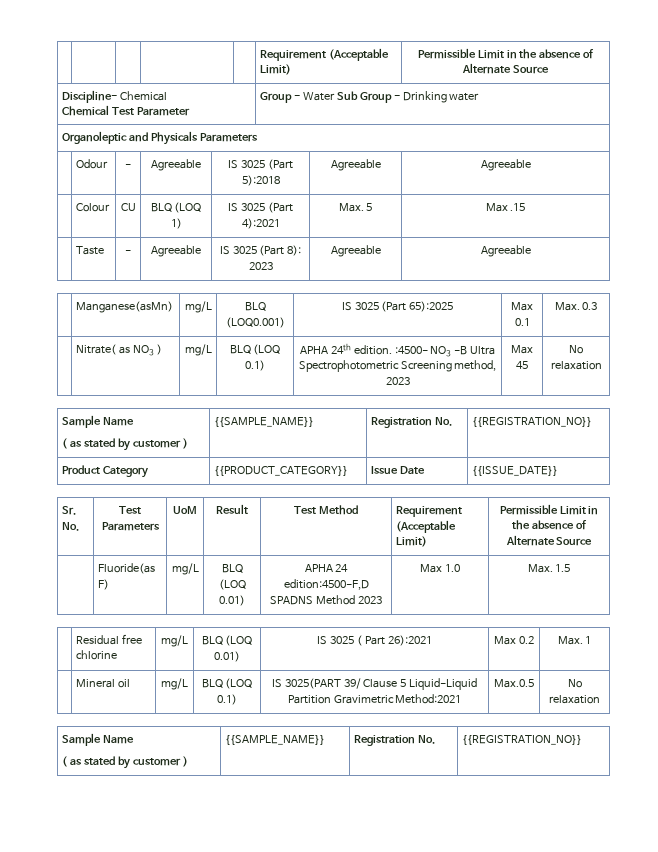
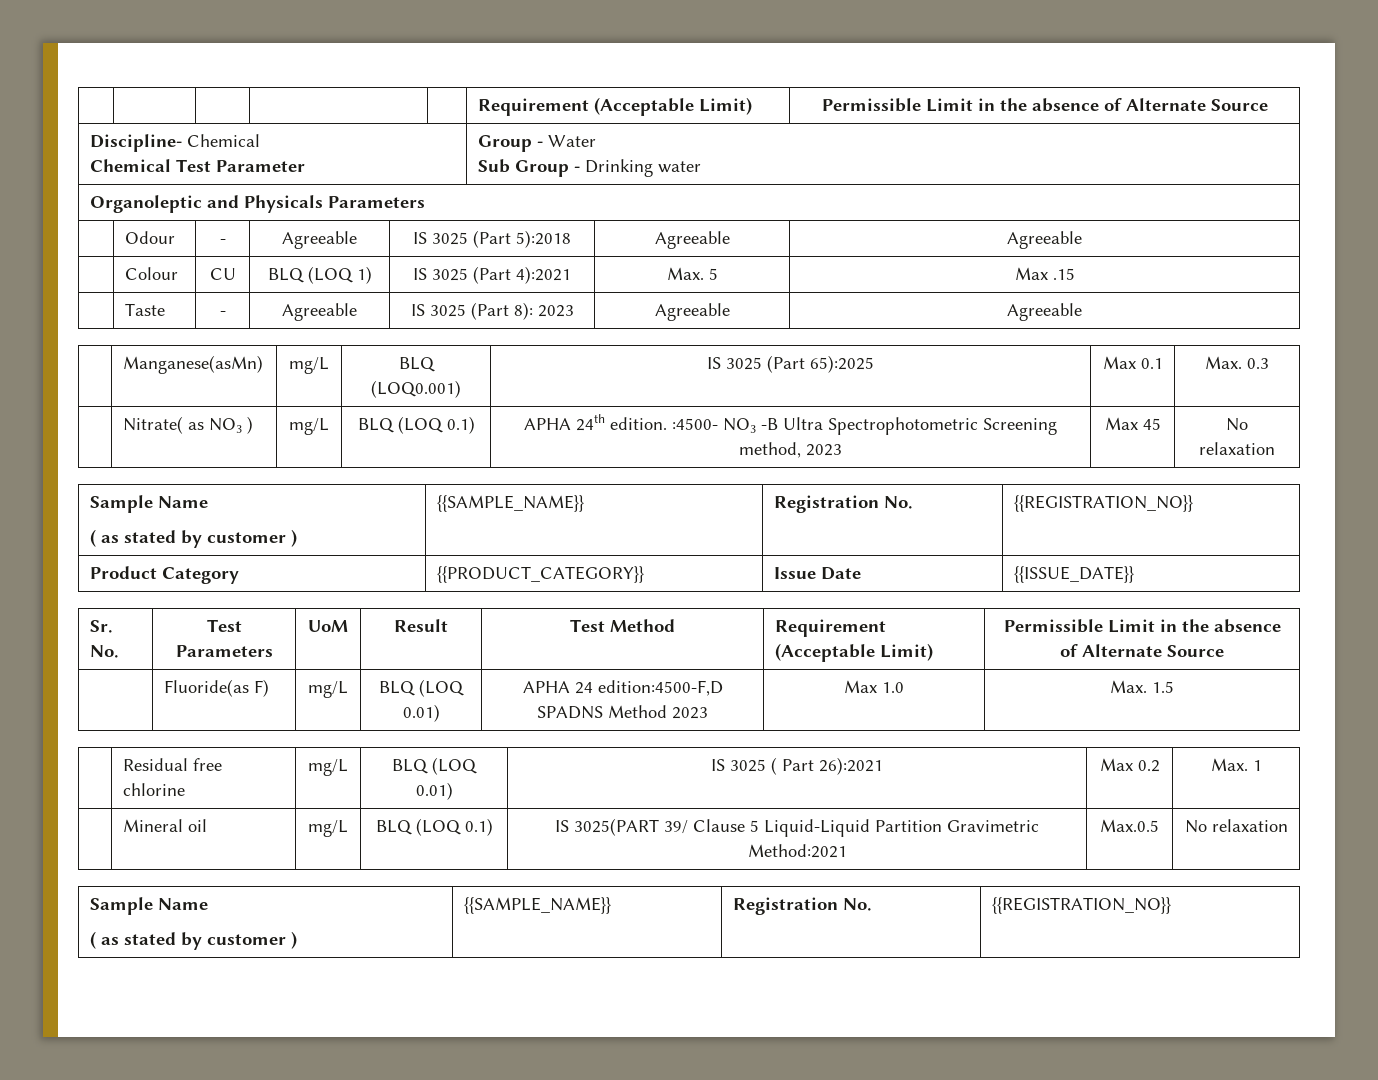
  Discipline- Chemical
- Chemical Test Parameter | Group - Water Sub Group - Drinking water
+ Chemical Test Parameter | Group - Water
+ Sub Group - Drinking water

